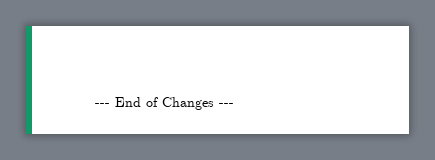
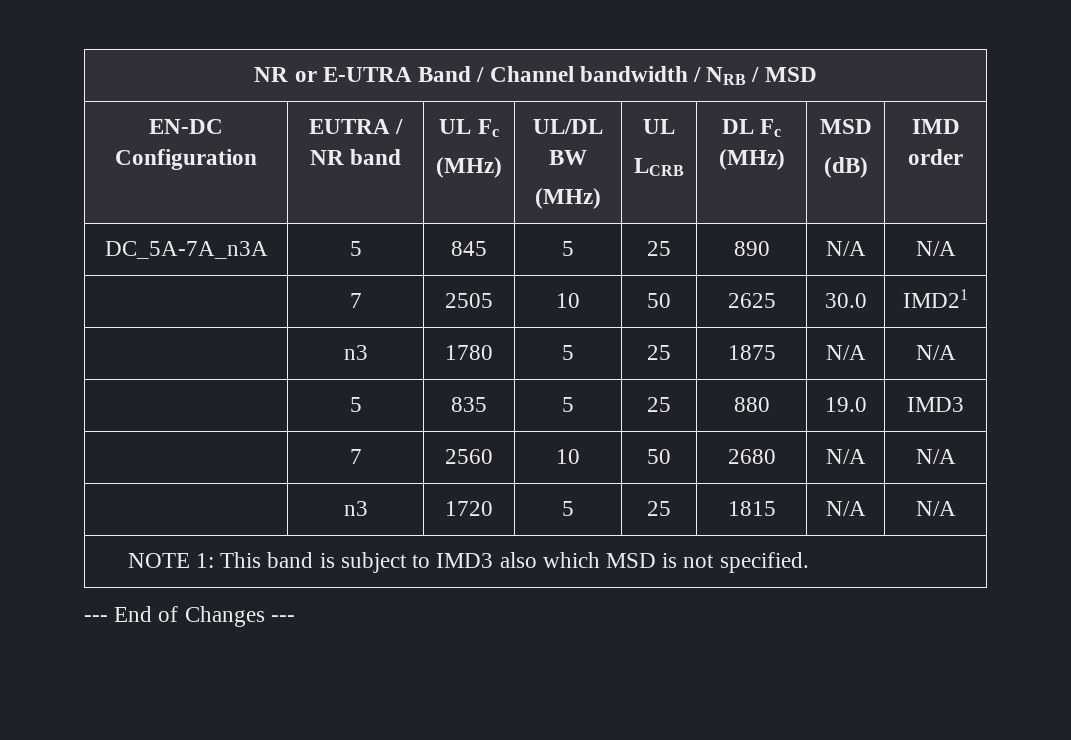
+ NR or E-UTRA Band / Channel bandwidth / NRB / MSD
+ EN-DC Configuration | EUTRA / NR band | UL Fc
+ (MHz) | UL/DL BW
+ (MHz) | UL
+ LCRB | DL Fc (MHz) | MSD
+ (dB) | IMD order
+ DC_5A-7A_n3A | 5 | 845 | 5 | 25 | 890 | N/A | N/A
+ | 7 | 2505 | 10 | 50 | 2625 | 30.0 | IMD21
+ | n3 | 1780 | 5 | 25 | 1875 | N/A | N/A
+ | 5 | 835 | 5 | 25 | 880 | 19.0 | IMD3
+ | 7 | 2560 | 10 | 50 | 2680 | N/A | N/A
+ | n3 | 1720 | 5 | 25 | 1815 | N/A | N/A
+ NOTE 1: This band is subject to IMD3 also which MSD is not specified.

